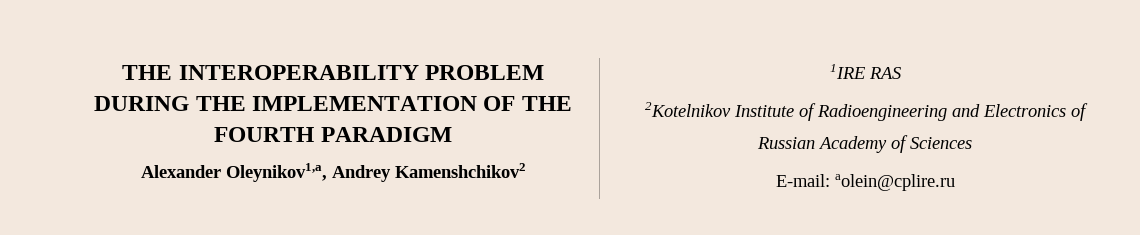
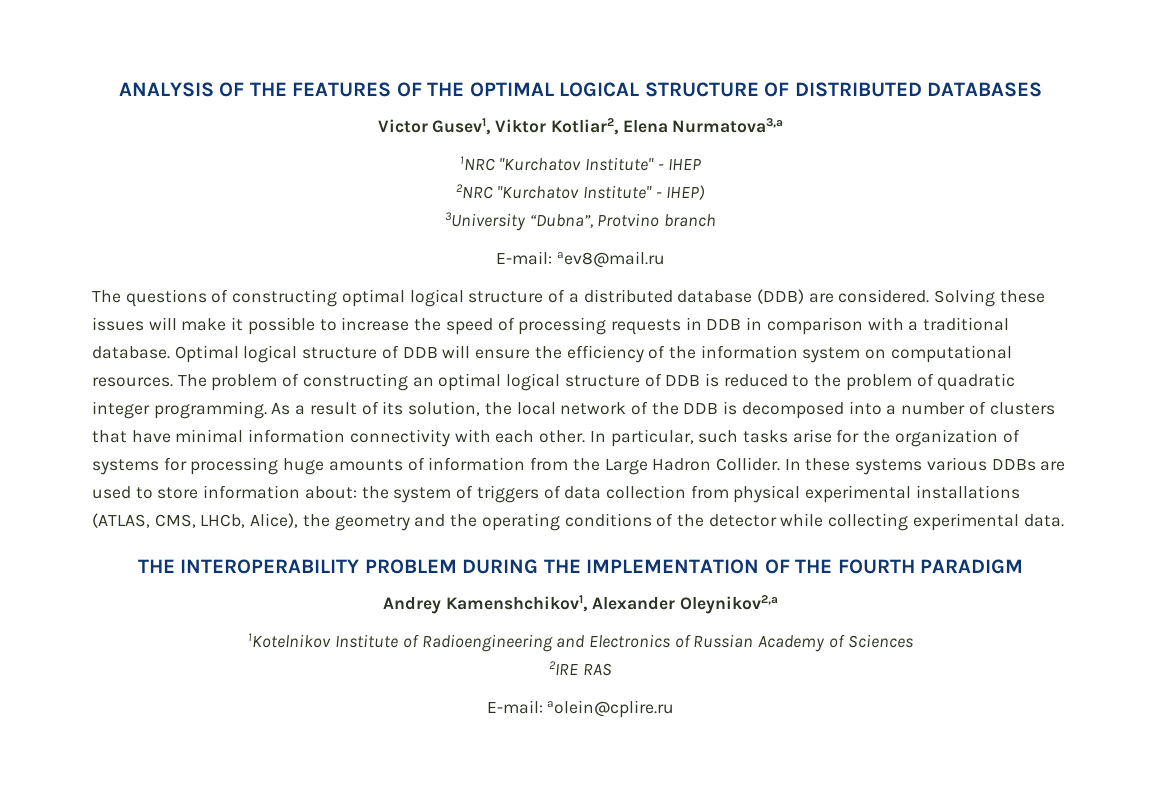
+ ANALYSIS OF THE FEATURES OF THE OPTIMAL LOGICAL STRUCTURE OF DISTRIBUTED DATABASES
+ Victor Gusev1, Viktor Kotliar2, Elena Nurmatova3,a
+ 1NRC "Kurchatov Institute" - IHEP
+ 2NRC "Kurchatov Institute" - IHEP)
+ 3University “Dubna”, Protvino branch
+ E-mail: aev8@mail.ru
+ The questions of constructing optimal logical structure of a distributed database (DDB) are considered. Solving these issues will make it possible to increase the speed of processing requests in DDB in comparison with a traditional database. Optimal logical structure of DDB will ensure the efficiency of the information system on computational resources. The problem of constructing an optimal logical structure of DDB is reduced to the problem of quadratic integer programming. As a result of its solution, the local network of the DDB is decomposed into a number of clusters that have minimal information connectivity with each other. In particular, such tasks arise for the organization of systems for processing huge amounts of information from the Large Hadron Collider. In these systems various DDBs are used to store information about: the system of triggers of data collection from physical experimental installations (ATLAS, CMS, LHCb, Alice), the geometry and the operating conditions of the detector while collecting experimental data.
- Alexander Oleynikov1,a, Andrey Kamenshchikov2
- 1IRE RAS
- 2Kotelnikov Institute of Radioengineering and Electronics of Russian Academy of Sciences
+ Andrey Kamenshchikov1, Alexander Oleynikov2,a
+ 1Kotelnikov Institute of Radioengineering and Electronics of Russian Academy of Sciences
+ 2IRE RAS

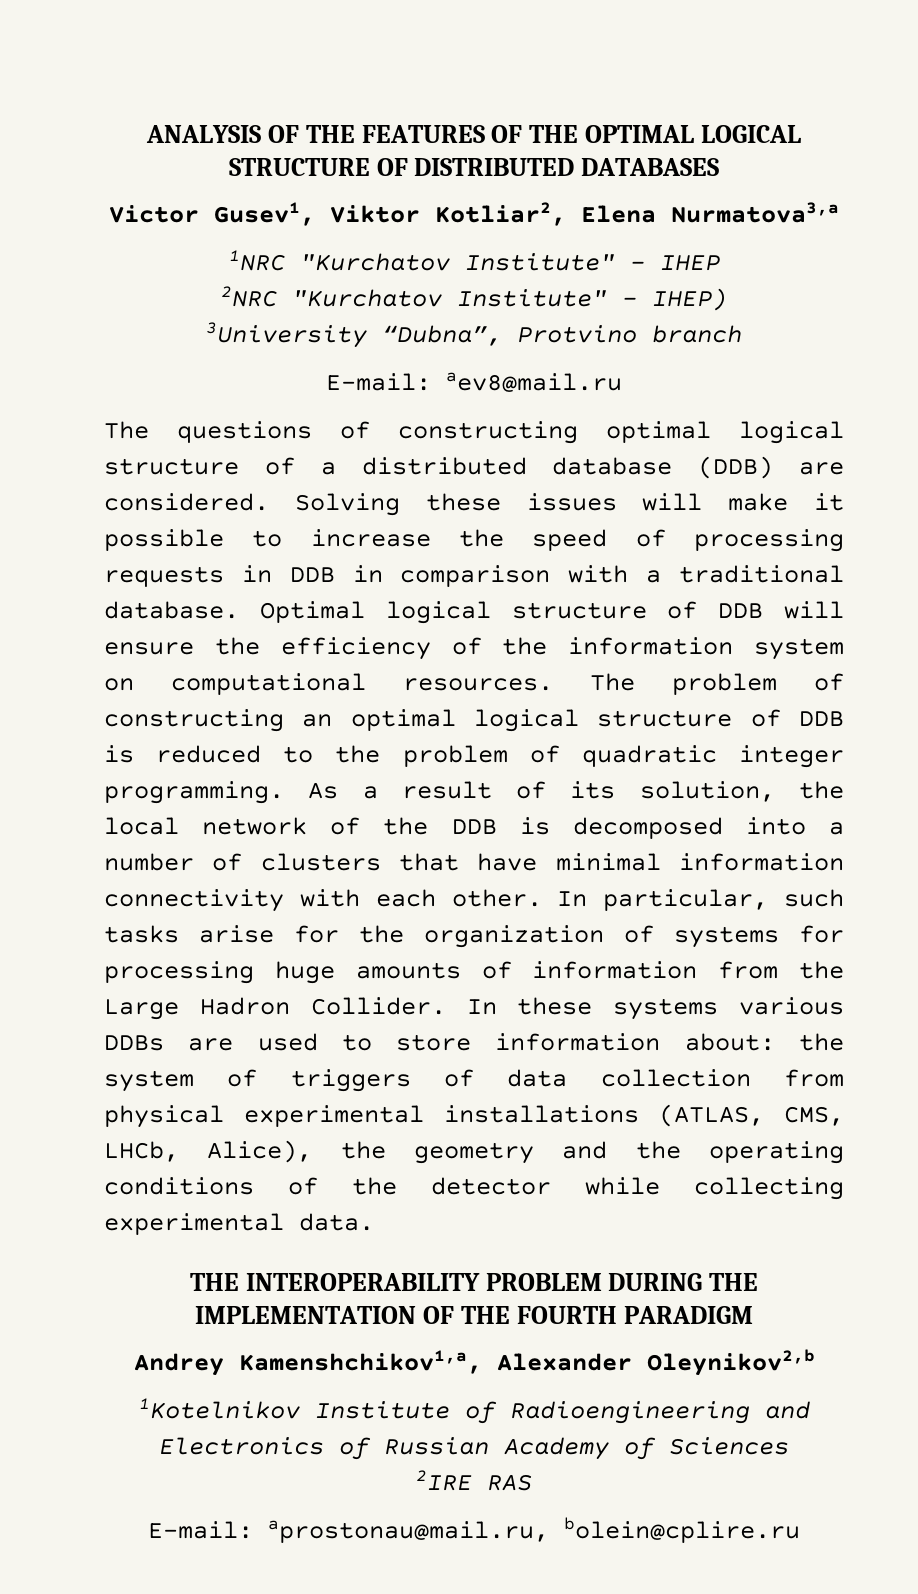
- Andrey Kamenshchikov1, Alexander Oleynikov2,a
+ Andrey Kamenshchikov1,a, Alexander Oleynikov2,b
- E-mail: aolein@cplire.ru
+ E-mail: aprostonau@mail.ru, bolein@cplire.ru

